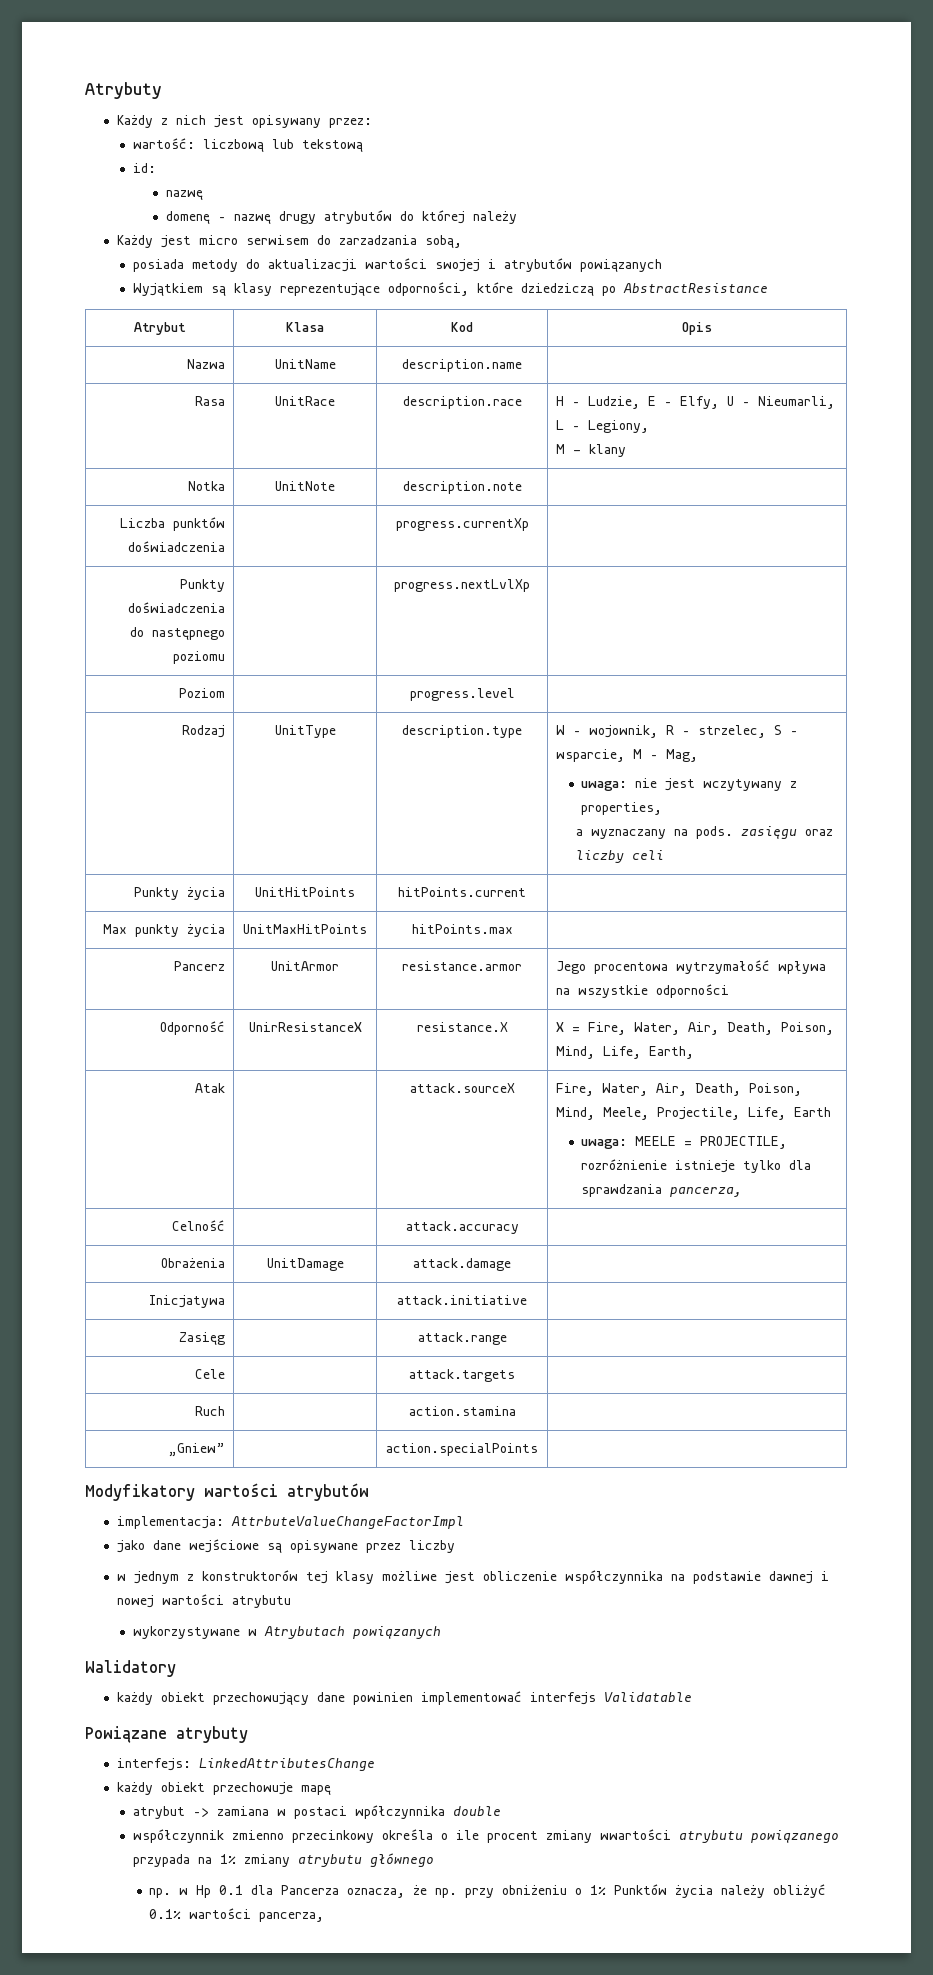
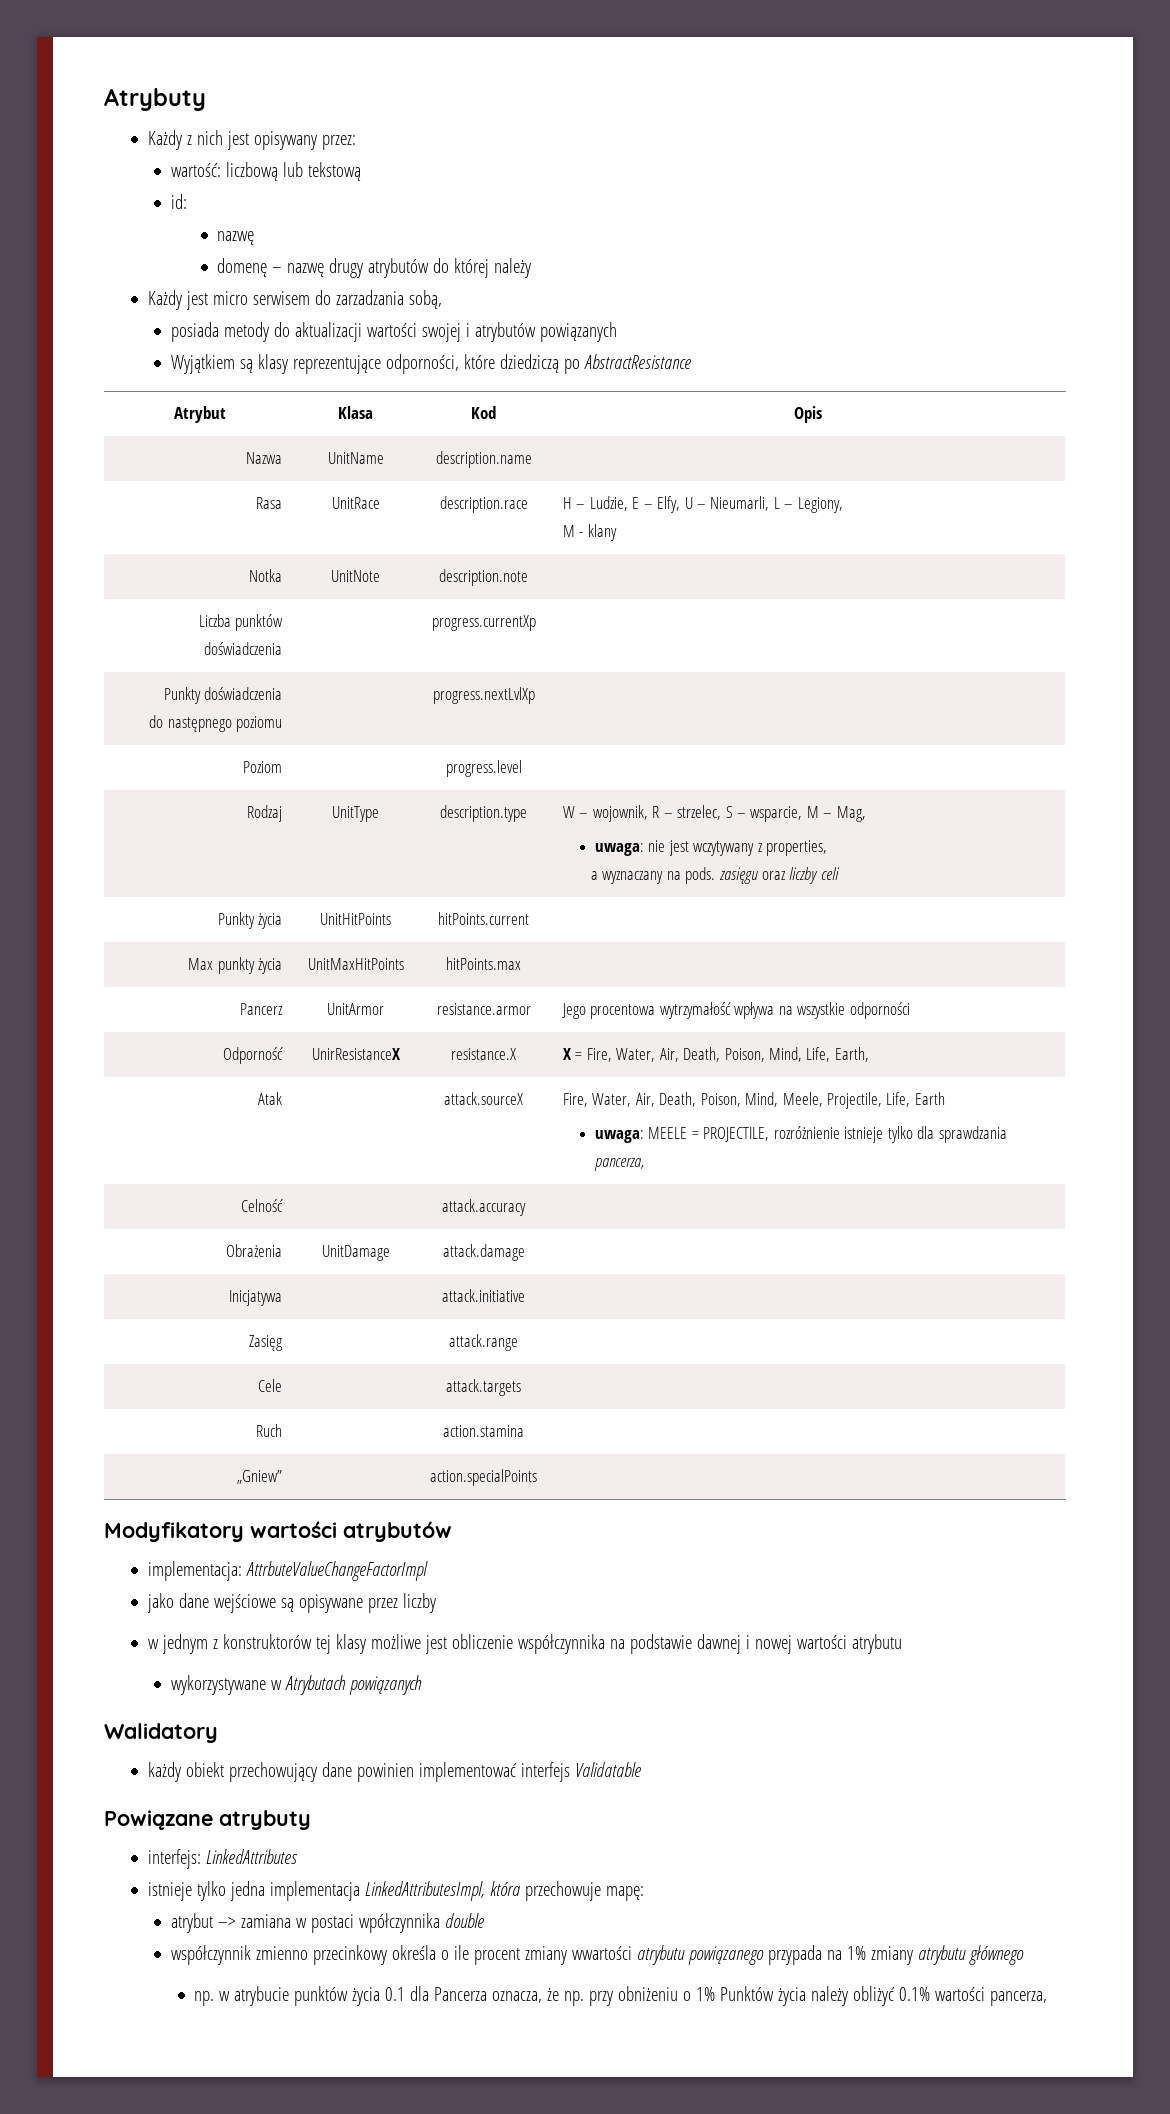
- interfejs: LinkedAttributesChange
- każdy obiekt przechowuje mapę
+ interfejs: LinkedAttributes
+ istnieje tylko jedna implementacja LinkedAttributesImpl, która przechowuje mapę:
- np. w Hp 0.1 dla Pancerza oznacza, że np. przy obniżeniu o 1% Punktów życia należy obliżyć 0.1% wartości pancerza,
+ np. w atrybucie punktów życia 0.1 dla Pancerza oznacza, że np. przy obniżeniu o 1% Punktów życia należy obliżyć 0.1% wartości pancerza,

